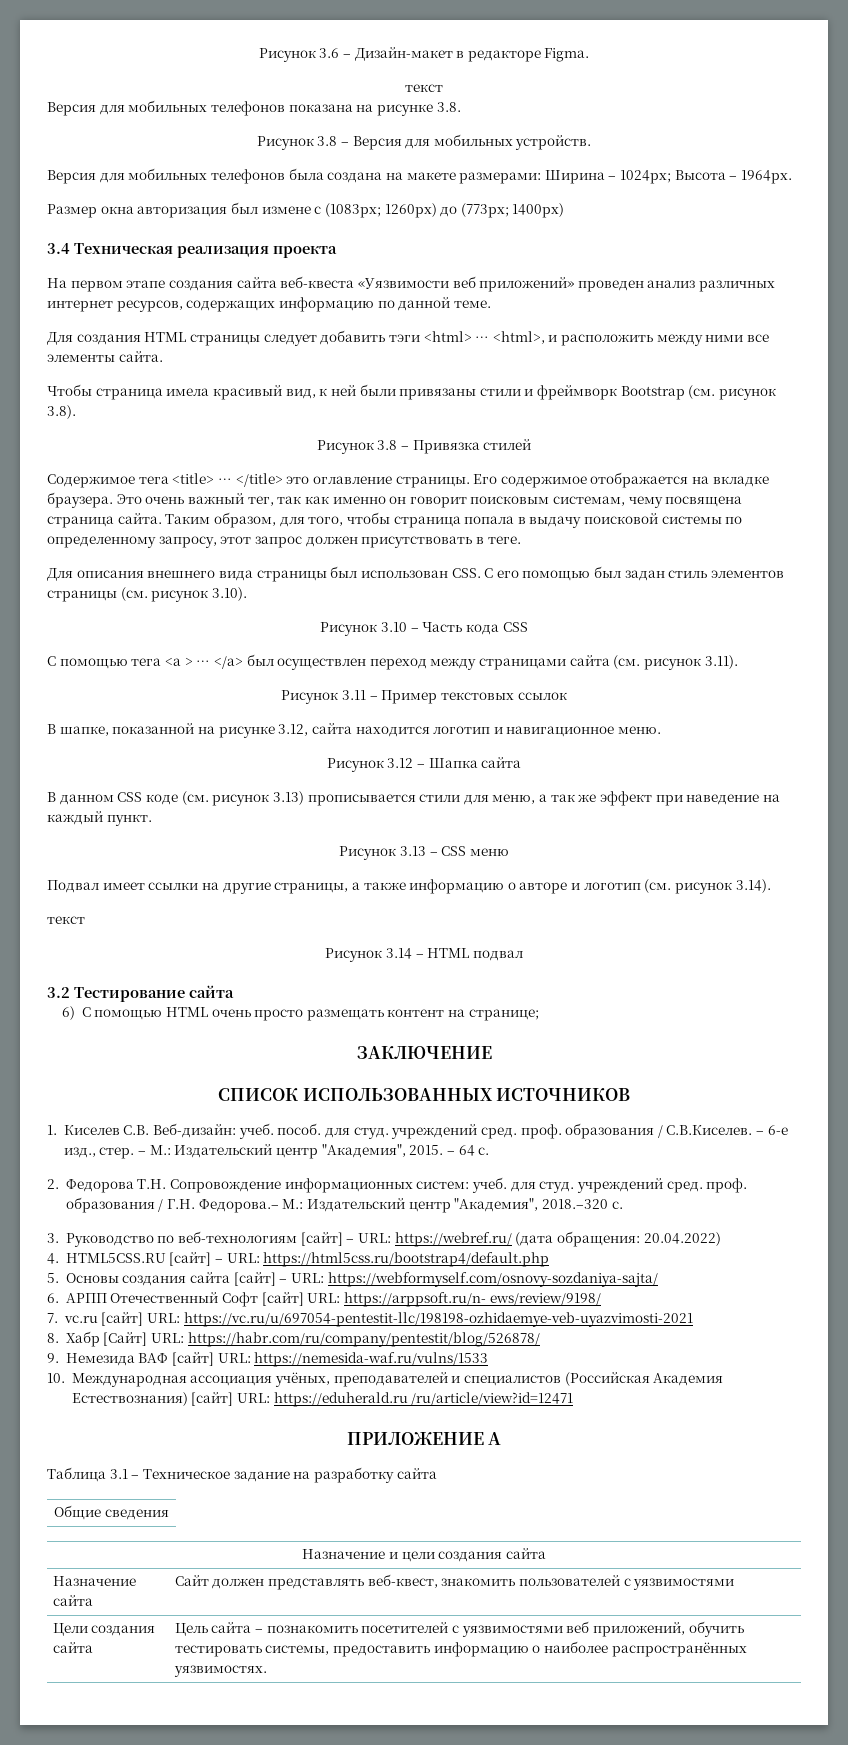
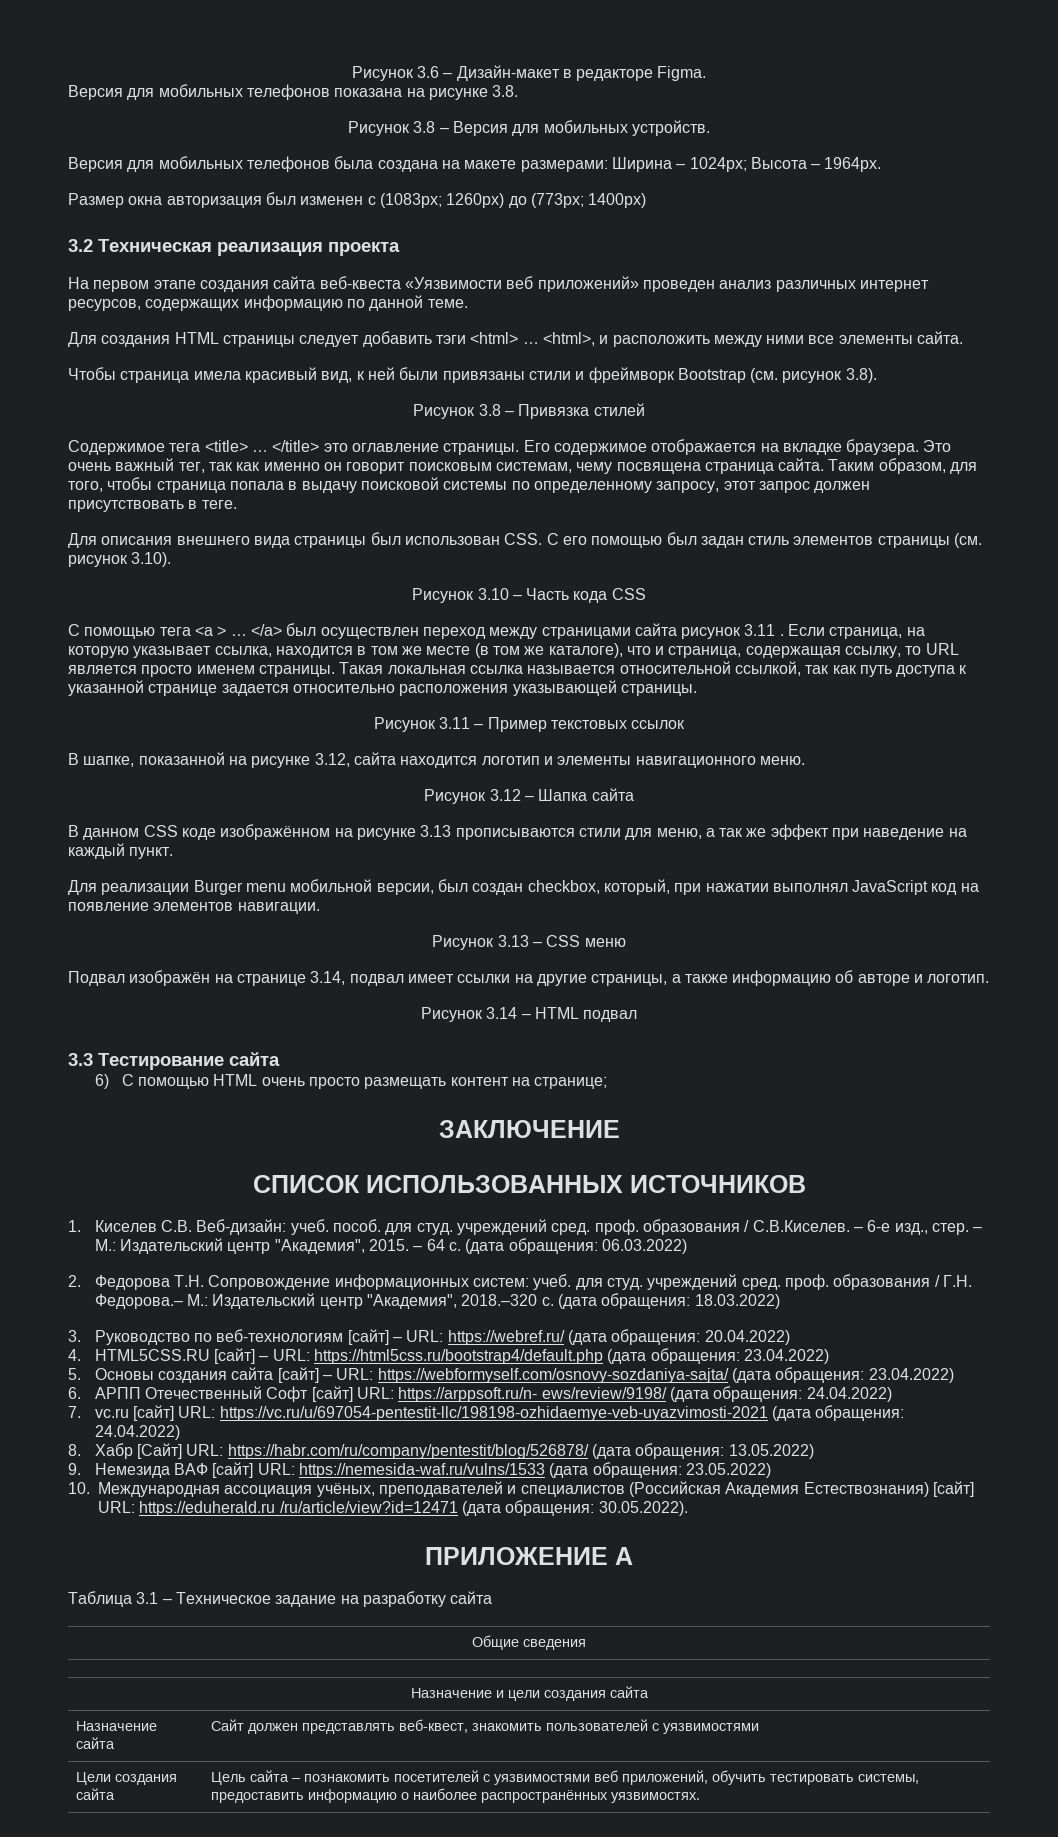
  Рисунок 3.6 – Дизайн-макет в редакторе Figma.
- текст
- Размер окна авторизация был измене с (1083px; 1260px) до (773px; 1400px)
+ Размер окна авторизация был изменен с (1083px; 1260px) до (773px; 1400px)
- 3.4 Техническая реализация проекта
+ 3.2 Техническая реализация проекта
- </a> был осуществлен переход между страницами сайта (см. рисунок 3.11).
+ </a> был осуществлен переход между страницами сайта рисунок 3.11 . Если страница, на которую указывает ссылка, находится в том же месте (в том же каталоге), что и страница, содержащая ссылку, то URL является просто именем страницы. Такая локальная ссылка называется относительной ссылкой, так как путь доступа к указанной странице задается относительно расположения указывающей страницы.
- В шапке, показанной на рисунке 3.12, сайта находится логотип и навигационное меню.
+ В шапке, показанной на рисунке 3.12, сайта находится логотип и элементы навигационного меню.
- В данном CSS коде (см. рисунок 3.13) прописывается стили для меню, а так же эффект при наведение на каждый пункт.
+ В данном CSS коде изображённом на рисунке 3.13 прописываются стили для меню, а так же эффект при наведение на каждый пункт.
+ Для реализации Burger menu мобильной версии, был создан checkbox, который, при нажатии выполнял JavaScript код на появление элементов навигации.
- Подвал имеет ссылки на другие страницы, а также информацию о авторе и логотип (см. рисунок 3.14).
- текст
+ Подвал изображён на странице 3.14, подвал имеет ссылки на другие страницы, а также информацию об авторе и логотип.
- 3.2 Тестирование сайта
+ 3.3 Тестирование сайта
+ (дата обращения: 06.03.2022)
+ (дата обращения: 18.03.2022)
- 4. HTML5CSS.RU [сайт] – URL: https://html5css.ru/bootstrap4/default.php
+ 4. HTML5CSS.RU [сайт] – URL: https://html5css.ru/bootstrap4/default.php (дата обращения: 23.04.2022)
- 5. Основы создания сайта [сайт] – URL: https://webformyself.com/osnovy-sozdaniya-sajta/
+ 5. Основы создания сайта [сайт] – URL: https://webformyself.com/osnovy-sozdaniya-sajta/ (дата обращения: 23.04.2022)
- 6. АРПП Отечественный Софт [сайт] URL: https://arppsoft.ru/n- ews/review/9198/
+ 6. АРПП Отечественный Софт [сайт] URL: https://arppsoft.ru/n- ews/review/9198/ (дата обращения: 24.04.2022)
- 7. vc.ru [сайт] URL: https://vc.ru/u/697054-pentestit-llc/198198-ozhidaemye-veb-uyazvimosti-2021
+ 7. vc.ru [сайт] URL: https://vc.ru/u/697054-pentestit-llc/198198-ozhidaemye-veb-uyazvimosti-2021 (дата обращения: 24.04.2022)
- 8. Хабр [Сайт] URL: https://habr.com/ru/company/pentestit/blog/526878/
+ 8. Хабр [Сайт] URL: https://habr.com/ru/company/pentestit/blog/526878/ (дата обращения: 13.05.2022)
- 9. Немезида ВАФ [сайт] URL: https://nemesida-waf.ru/vulns/1533
+ 9. Немезида ВАФ [сайт] URL: https://nemesida-waf.ru/vulns/1533 (дата обращения: 23.05.2022)
- 10. Международная ассоциация учёных, преподавателей и специалистов (Российская Академия Естествознания) [сайт] URL: https://eduherald.ru /ru/article/view?id=12471
+ 10. Международная ассоциация учёных, преподавателей и специалистов (Российская Академия Естествознания) [сайт] URL: https://eduherald.ru /ru/article/view?id=12471 (дата обращения: 30.05.2022).

